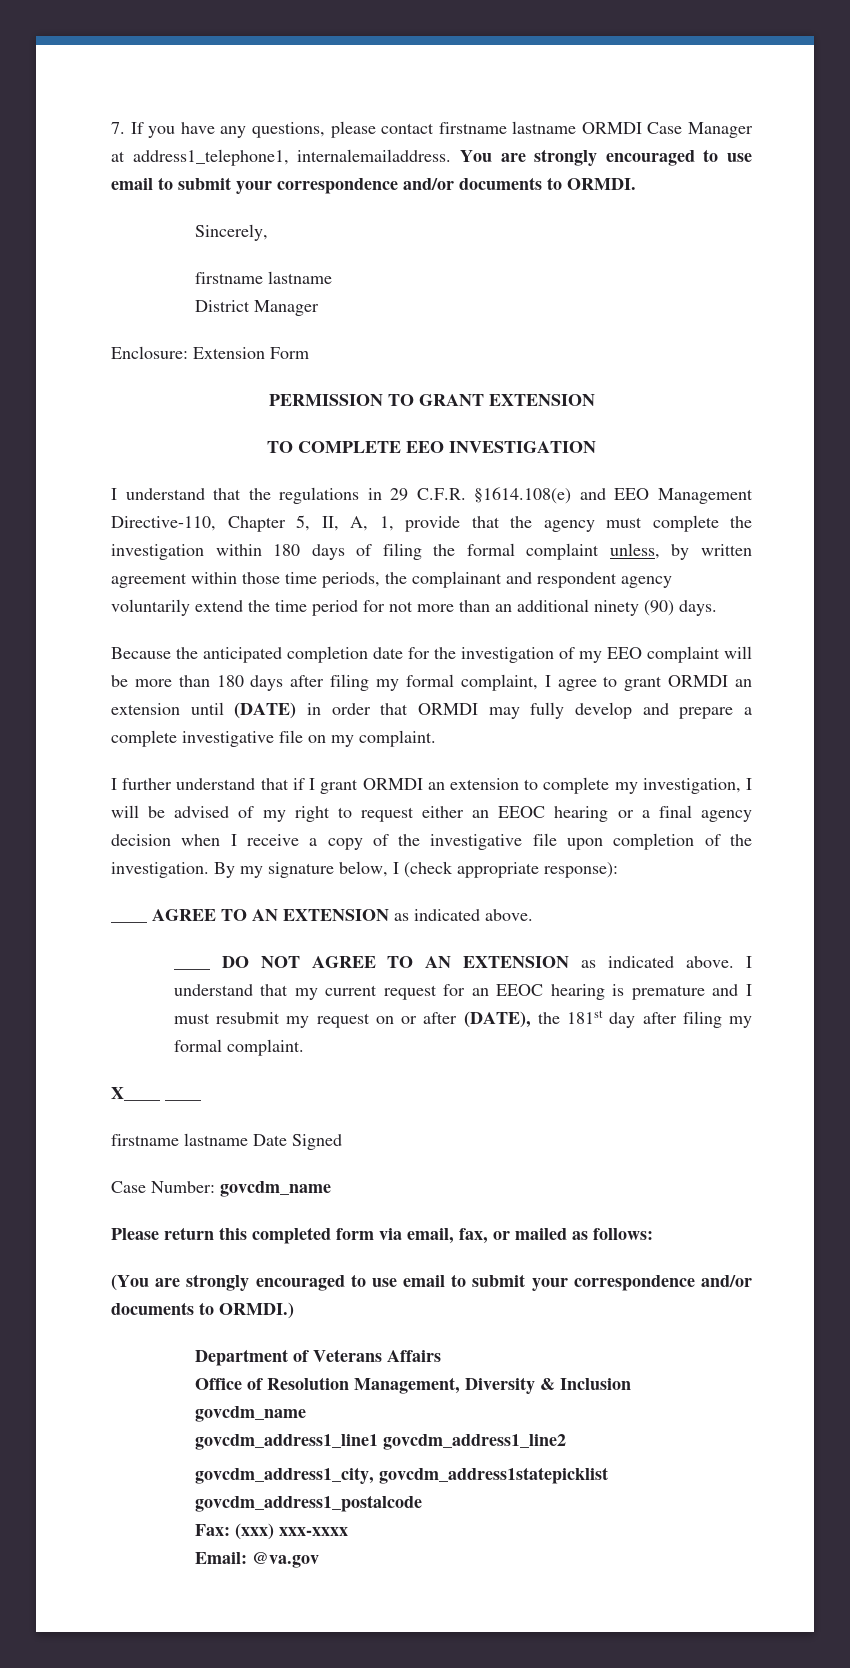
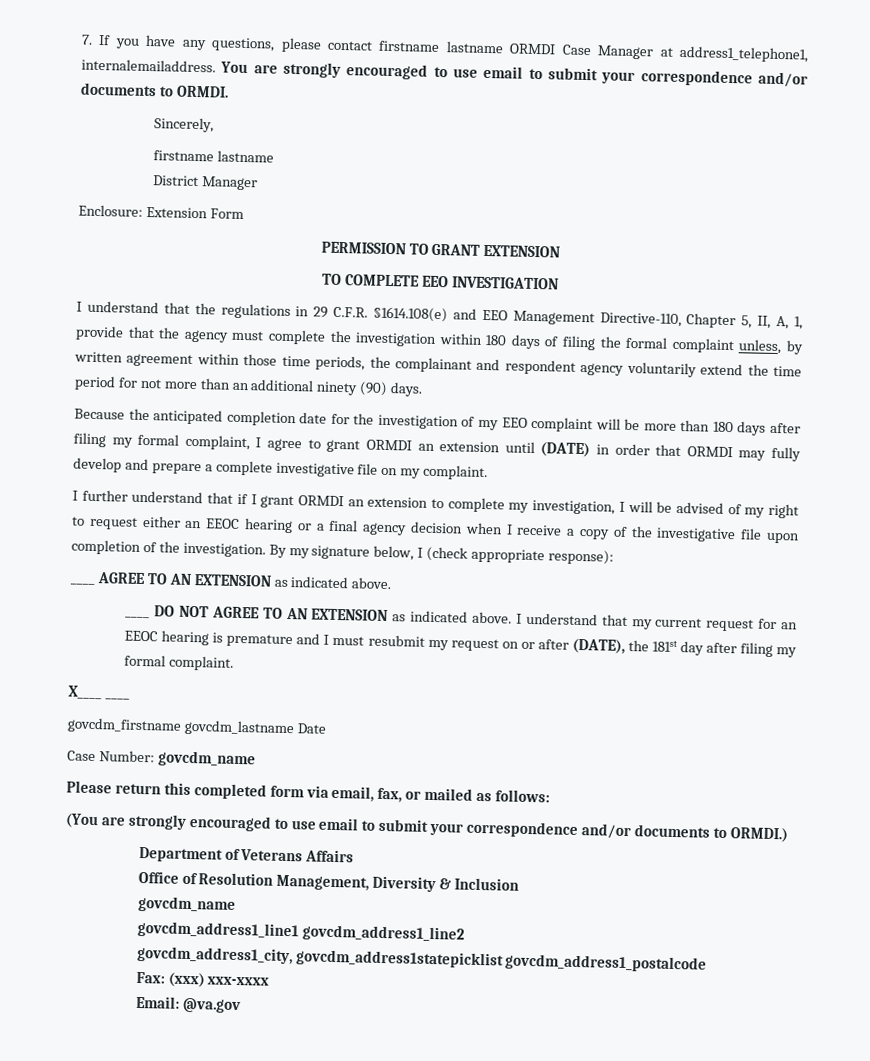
- firstname lastname Date Signed
+ govcdm_firstname govcdm_lastname Date

